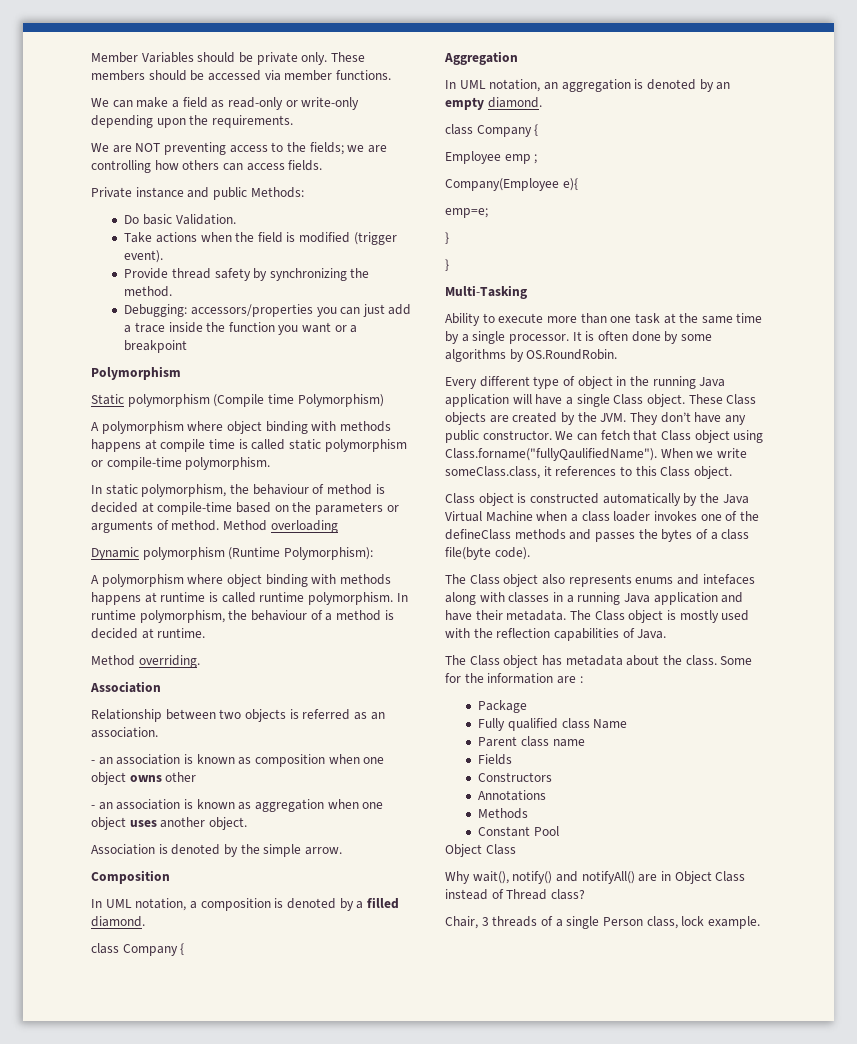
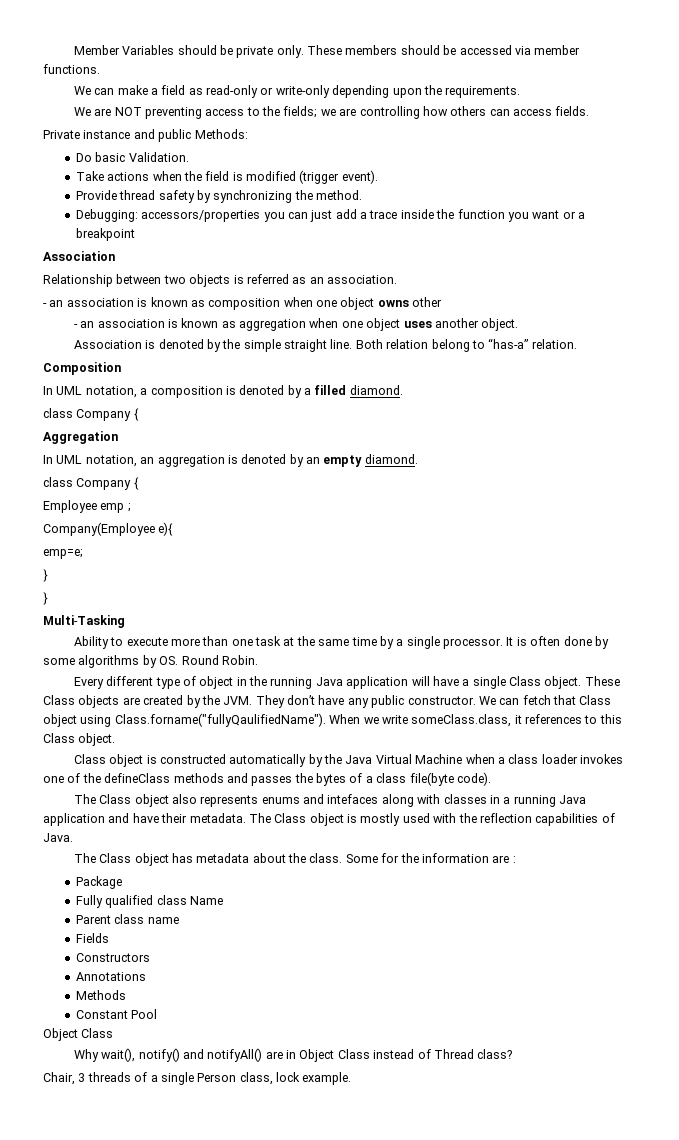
- Polymorphism
- Static polymorphism (Compile time Polymorphism)
- A polymorphism where object binding with methods happens at compile time is called static polymorphism or compile-time polymorphism.
- In static polymorphism, the behaviour of method is decided at compile-time based on the parameters or arguments of method. Method overloading
- Dynamic polymorphism (Runtime Polymorphism):
- A polymorphism where object binding with methods happens at runtime is called runtime polymorphism. In runtime polymorphism, the behaviour of a method is decided at runtime.
- Method overriding.
- Association is denoted by the simple arrow.
+ Association is denoted by the simple straight line. Both relation belong to “has-a” relation.
- It is often done by some algorithms by OS.RoundRobin.
+ It is often done by some algorithms by OS. Round Robin.

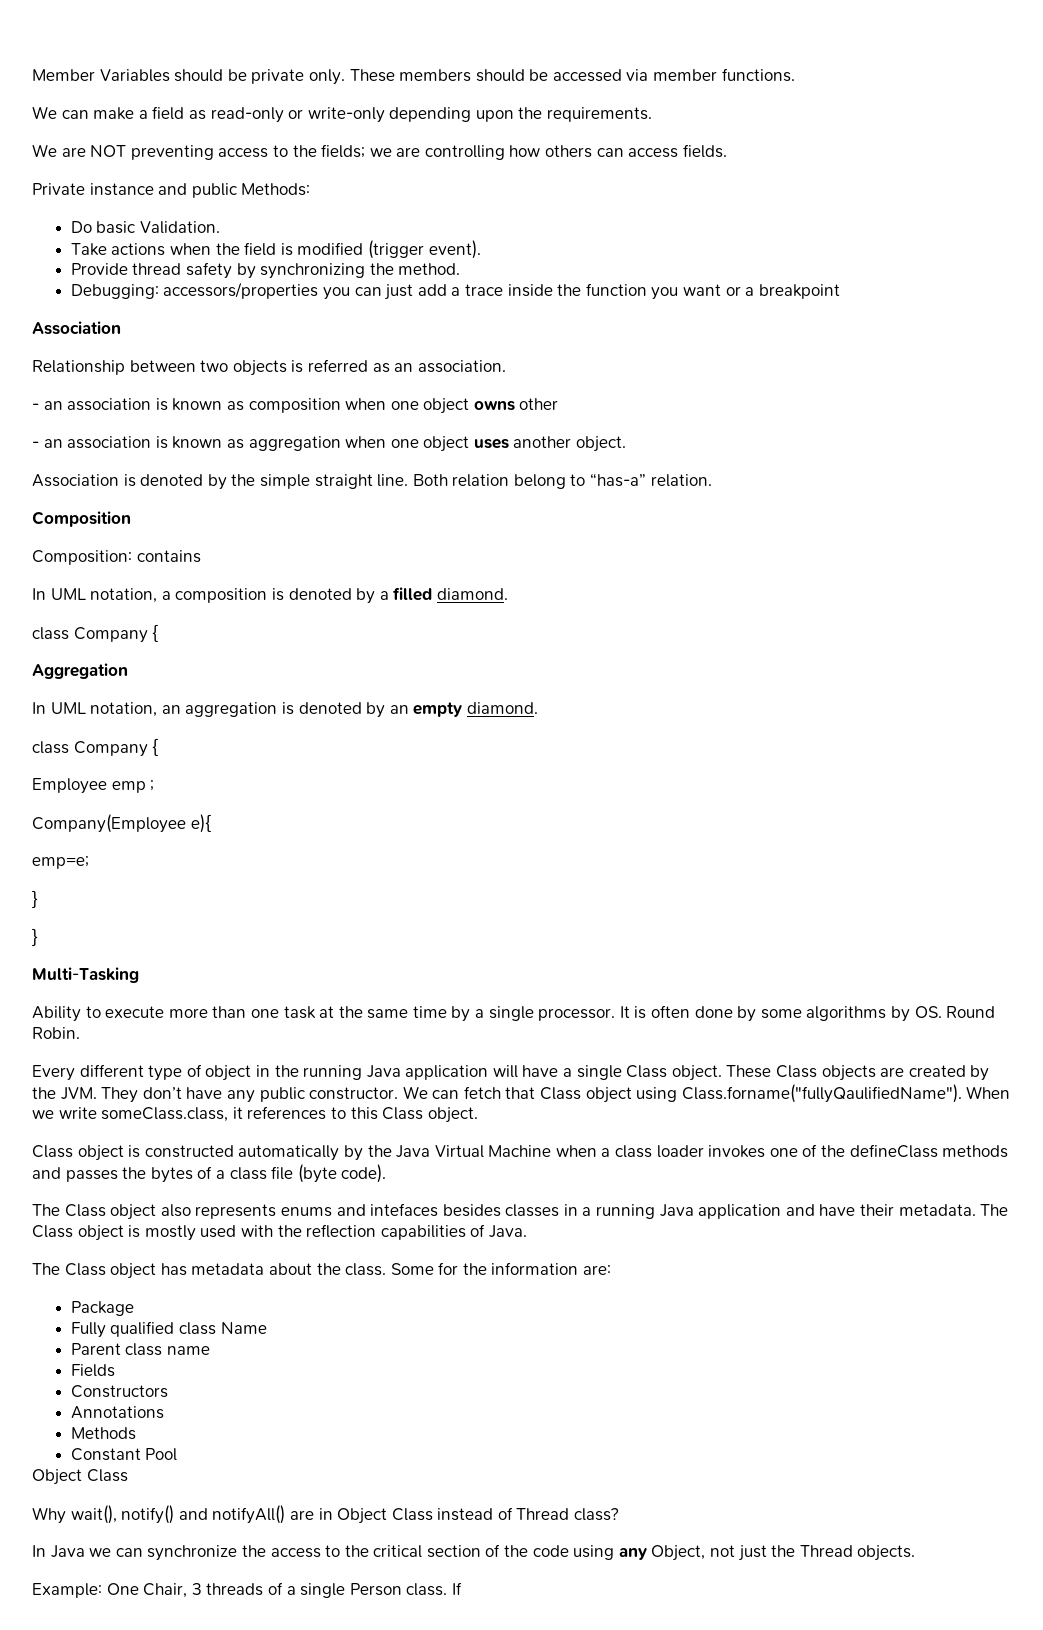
+ Composition: contains
- Class object is constructed automatically by the Java Virtual Machine when a class loader invokes one of the defineClass methods and passes the bytes of a class file(byte code).
+ Class object is constructed automatically by the Java Virtual Machine when a class loader invokes one of the defineClass methods and passes the bytes of a class file (byte code).
- The Class object also represents enums and intefaces along with classes in a running Java application and have their metadata.
+ The Class object also represents enums and intefaces besides classes in a running Java application and have their metadata.
- Some for the information are :
+ Some for the information are:
- Chair, 3 threads of a single Person class, lock example.
+ In Java we can synchronize the access to the critical section of the code using any Object, not just the Thread objects.
+ Example: One Chair, 3 threads of a single Person class. If

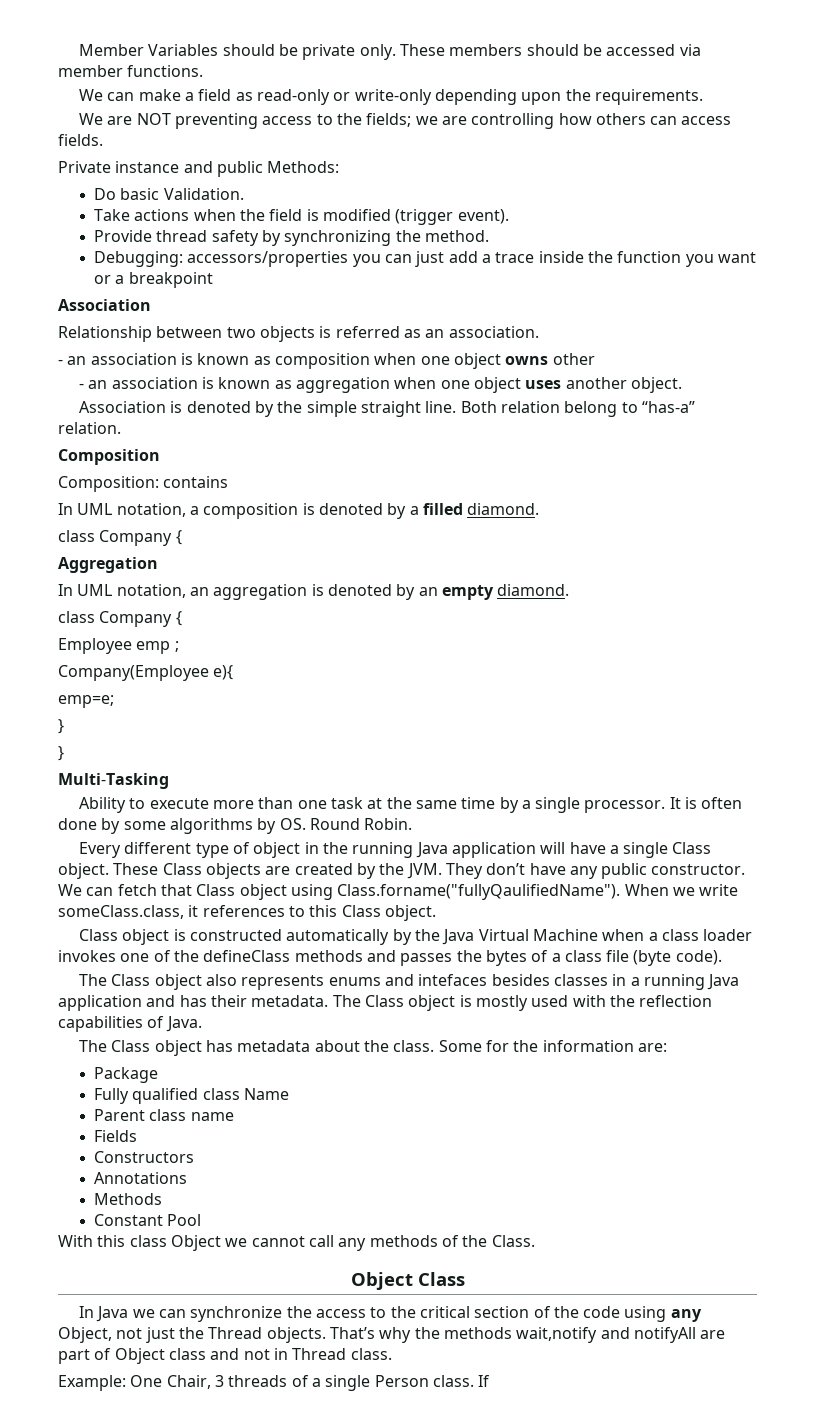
- The Class object also represents enums and intefaces besides classes in a running Java application and have their metadata.
+ The Class object also represents enums and intefaces besides classes in a running Java application and has their metadata.
  Constant Pool
+ With this class Object we cannot call any methods of the Class.
  Object Class
- Why wait(), notify() and notifyAll() are in Object Class instead of Thread class?
+ That’s why the methods wait,notify and notifyAll are part of Object class and not in Thread class.

